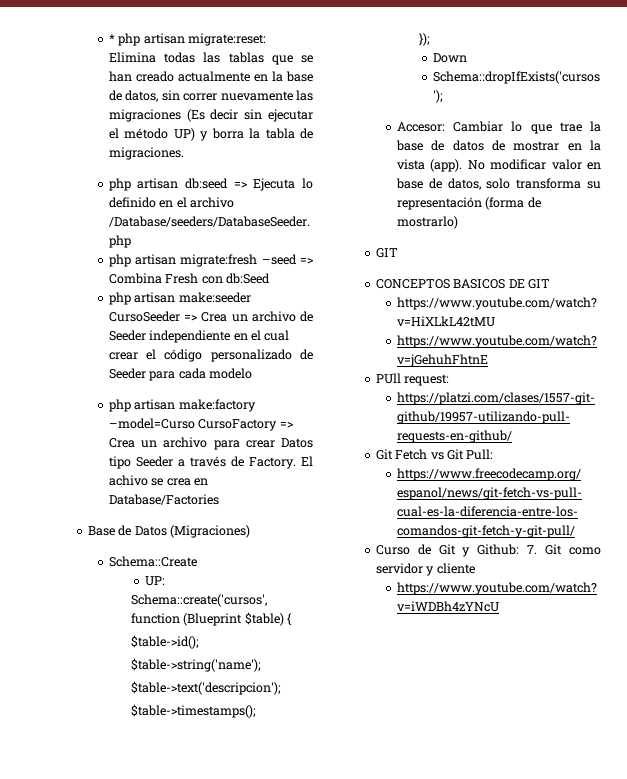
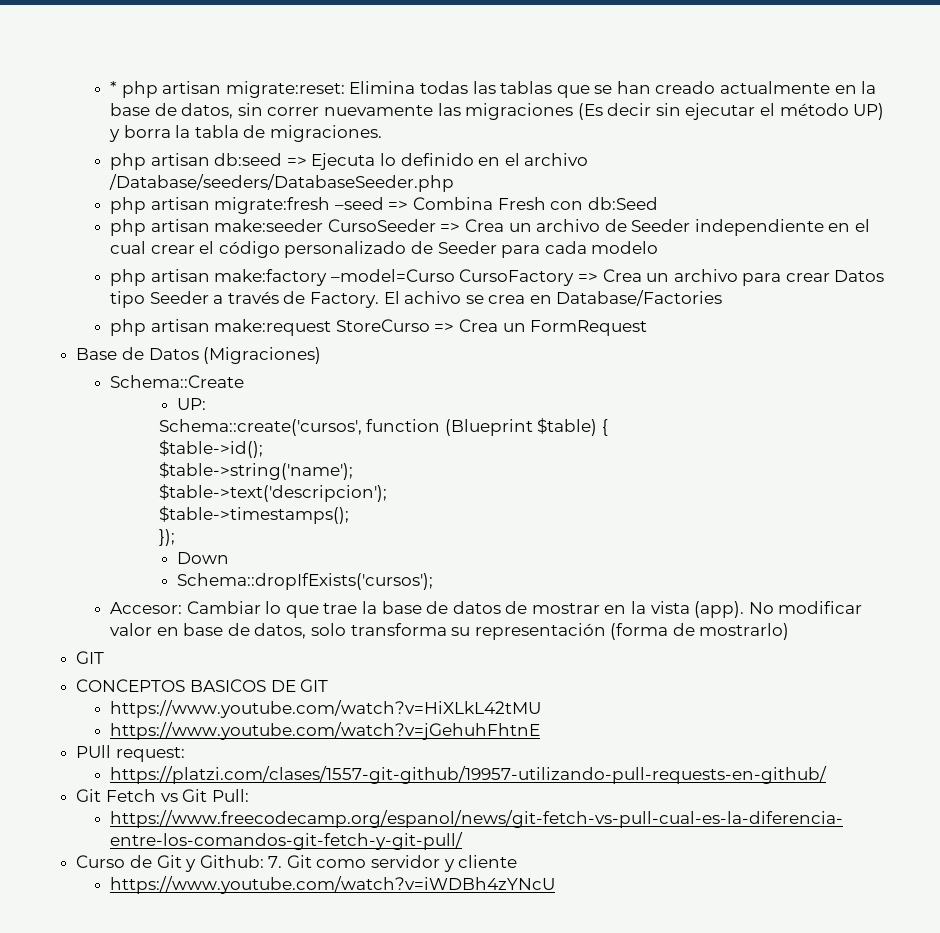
+ php artisan make:request StoreCurso => Crea un FormRequest

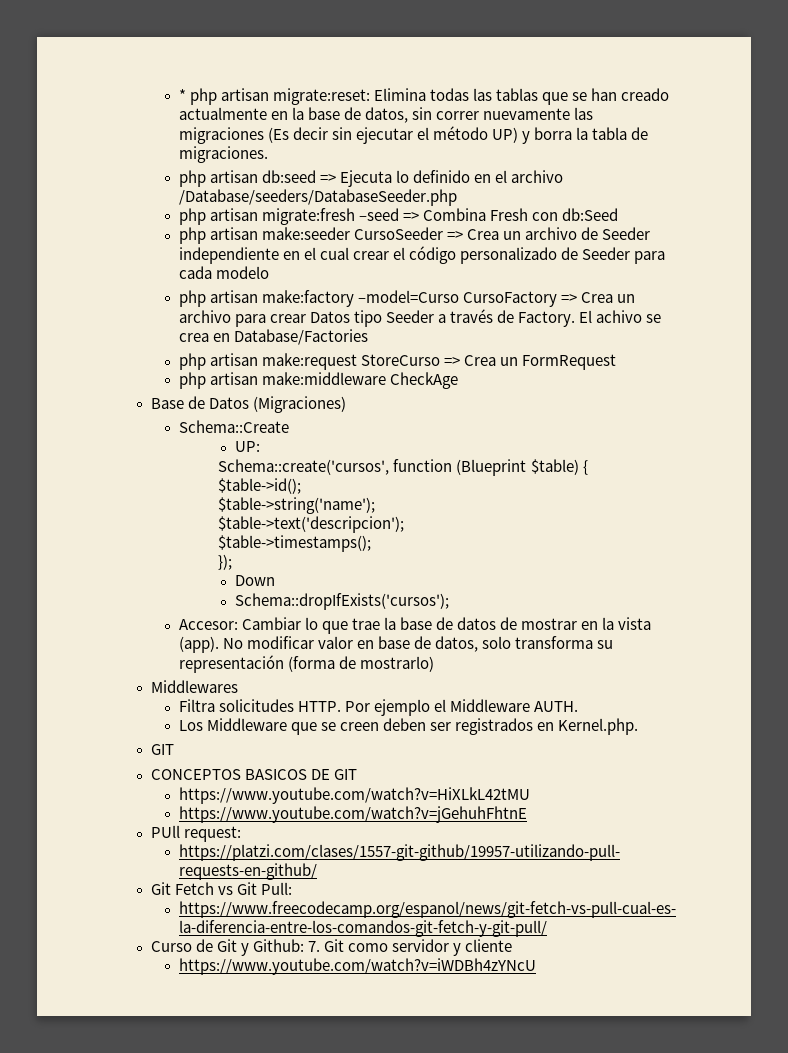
+ php artisan make:middleware CheckAge
+ Middlewares
+ Filtra solicitudes HTTP. Por ejemplo el Middleware AUTH.
+ Los Middleware que se creen deben ser registrados en Kernel.php.

